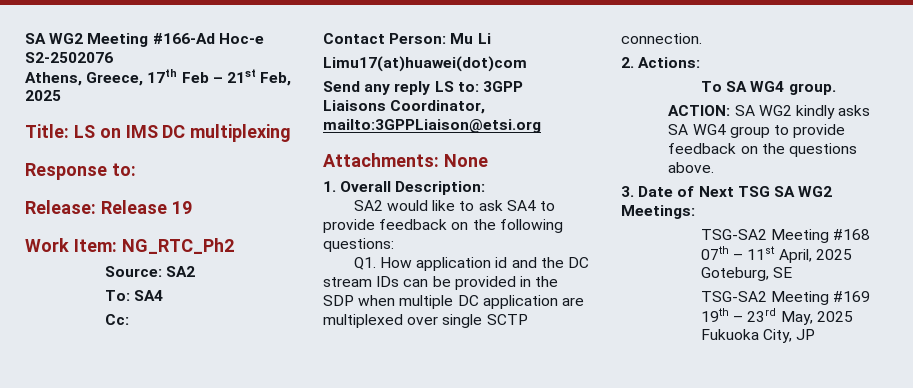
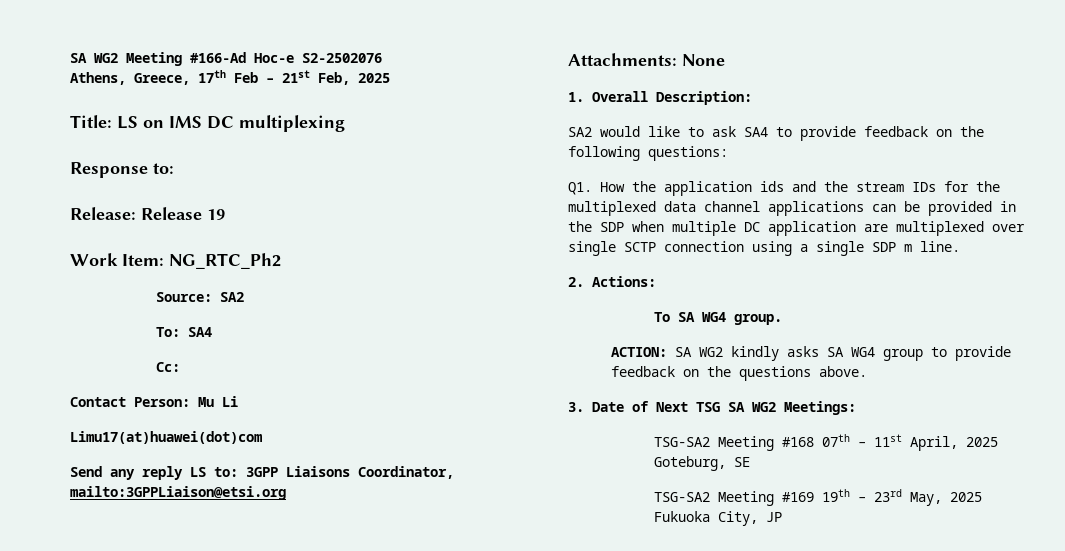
- Q1. How application id and the DC stream IDs can be provided in the SDP when multiple DC application are multiplexed over single SCTP connection.
+ Q1. How the application ids and the stream IDs for the multiplexed data channel applications can be provided in the SDP when multiple DC application are multiplexed over single SCTP connection using a single SDP m line.

